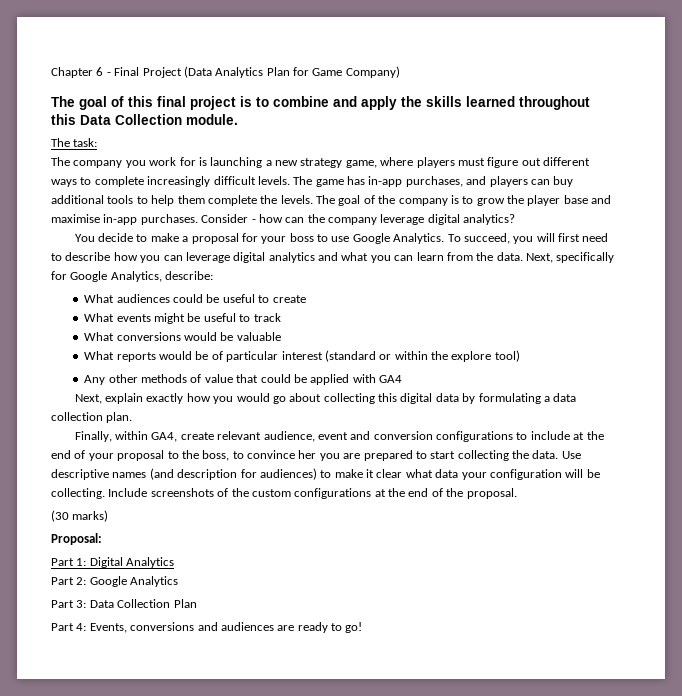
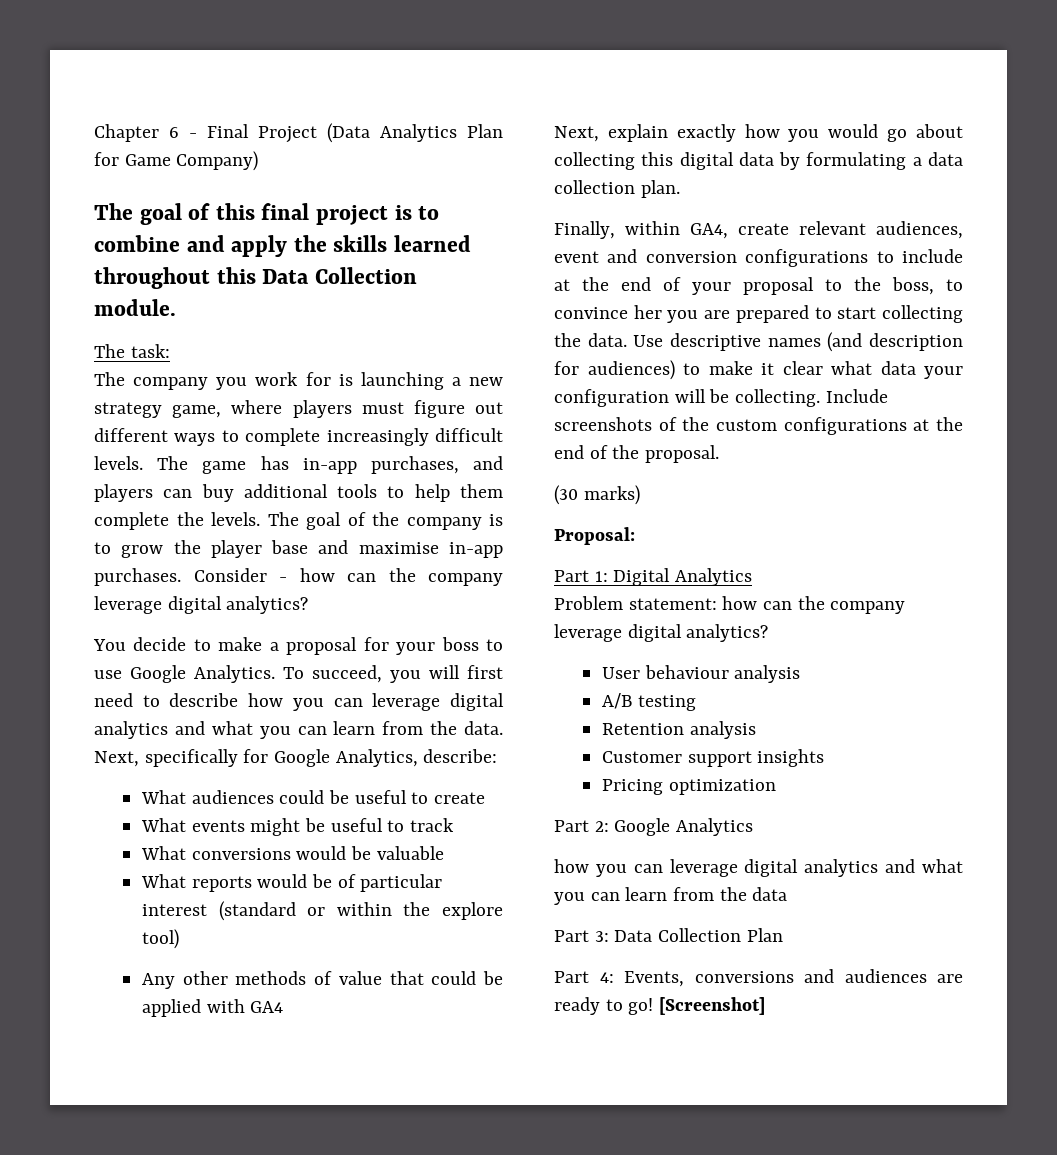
- Finally, within GA4, create relevant audience, event and conversion configurations to include at the end of your proposal to the boss, to convince her you are prepared to start collecting the data.
+ Finally, within GA4, create relevant audiences, event and conversion configurations to include at the end of your proposal to the boss, to convince her you are prepared to start collecting the data.
+ Problem statement: how can the company leverage digital analytics?
+ User behaviour analysis
+ A/B testing
+ Retention analysis
+ Customer support insights
+ Pricing optimization
  Part 2: Google Analytics
+ how you can leverage digital analytics and what you can learn from the data
+ [Screenshot]

